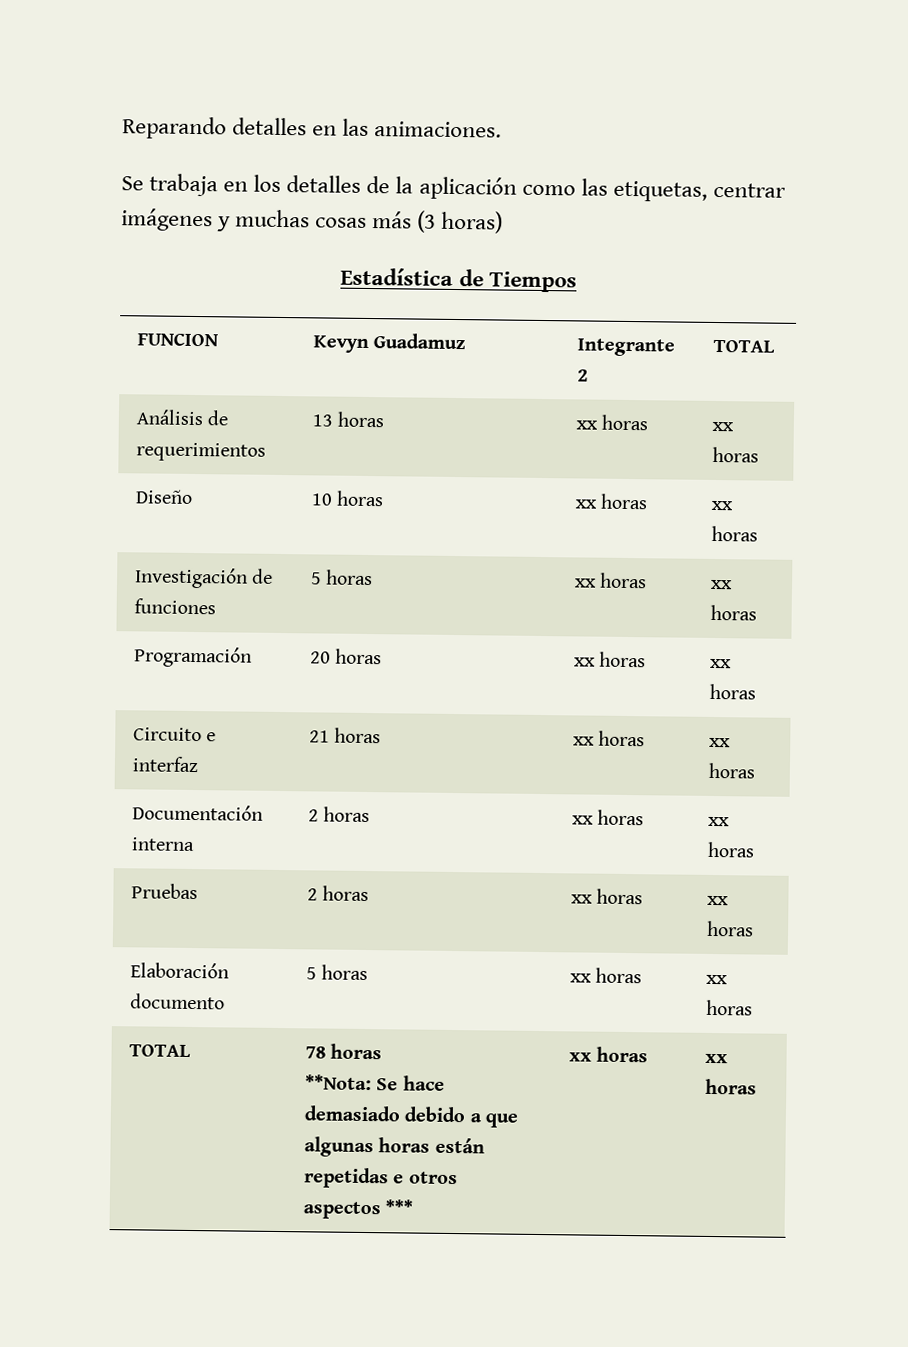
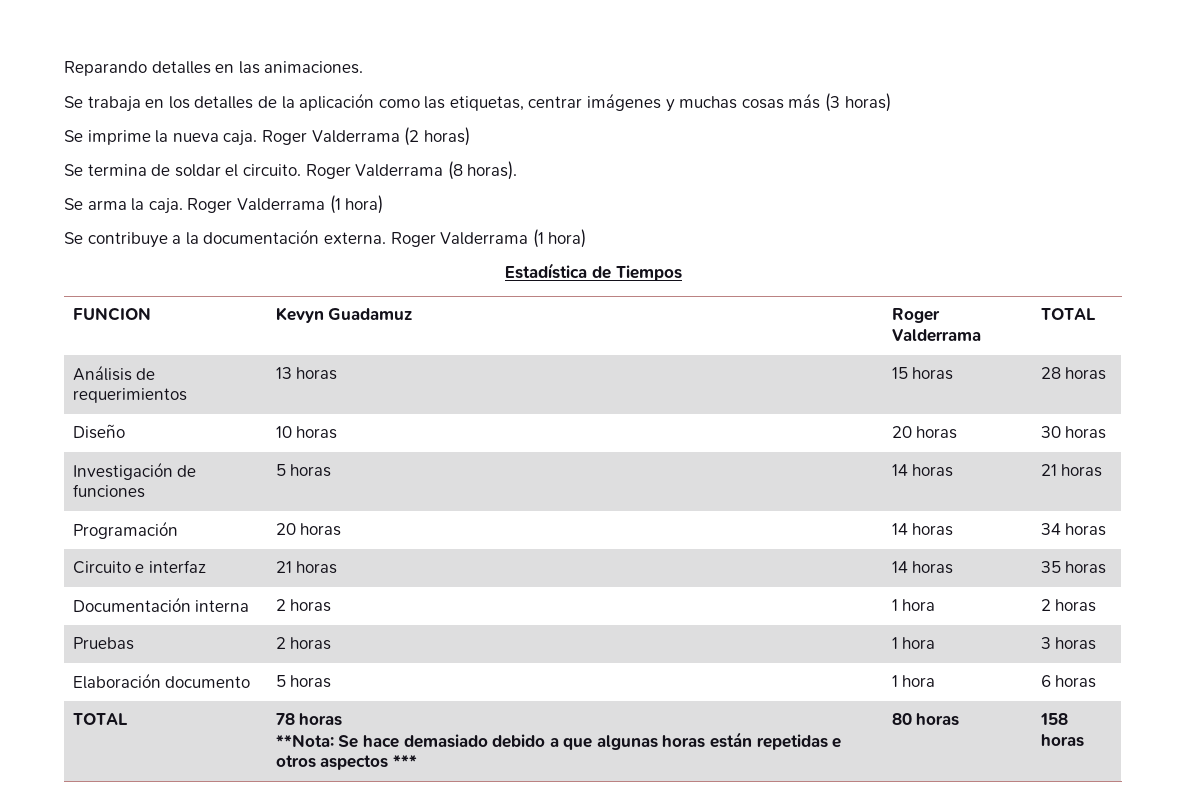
+ Se imprime la nueva caja. Roger Valderrama (2 horas)
+ Se termina de soldar el circuito. Roger Valderrama (8 horas).
+ Se arma la caja. Roger Valderrama (1 hora)
+ Se contribuye a la documentación externa. Roger Valderrama (1 hora)
- FUNCION | Kevyn Guadamuz | Integrante 2 | TOTAL
+ FUNCION | Kevyn Guadamuz | Roger Valderrama | TOTAL
- Análisis de requerimientos | 13 horas | xx horas | xx horas
+ Análisis de requerimientos | 13 horas | 15 horas | 28 horas
- Diseño | 10 horas | xx horas | xx horas
+ Diseño | 10 horas | 20 horas | 30 horas
- Investigación de funciones | 5 horas | xx horas | xx horas
+ Investigación de funciones | 5 horas | 14 horas | 21 horas
- Programación | 20 horas | xx horas | xx horas
+ Programación | 20 horas | 14 horas | 34 horas
- Circuito e interfaz | 21 horas | xx horas | xx horas
+ Circuito e interfaz | 21 horas | 14 horas | 35 horas
- Documentación interna | 2 horas | xx horas | xx horas
+ Documentación interna | 2 horas | 1 hora | 2 horas
- Pruebas | 2 horas | xx horas | xx horas
+ Pruebas | 2 horas | 1 hora | 3 horas
- Elaboración documento | 5 horas | xx horas | xx horas
+ Elaboración documento | 5 horas | 1 hora | 6 horas
  TOTAL | 78 horas
- **Nota: Se hace demasiado debido a que algunas horas están repetidas e otros aspectos *** | xx horas | xx horas
+ **Nota: Se hace demasiado debido a que algunas horas están repetidas e otros aspectos *** | 80 horas | 158 horas

